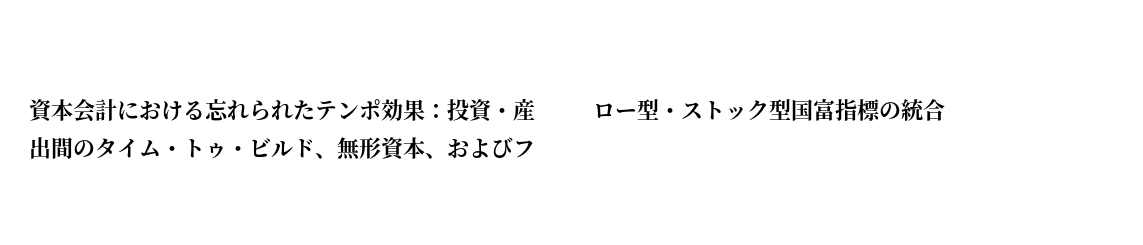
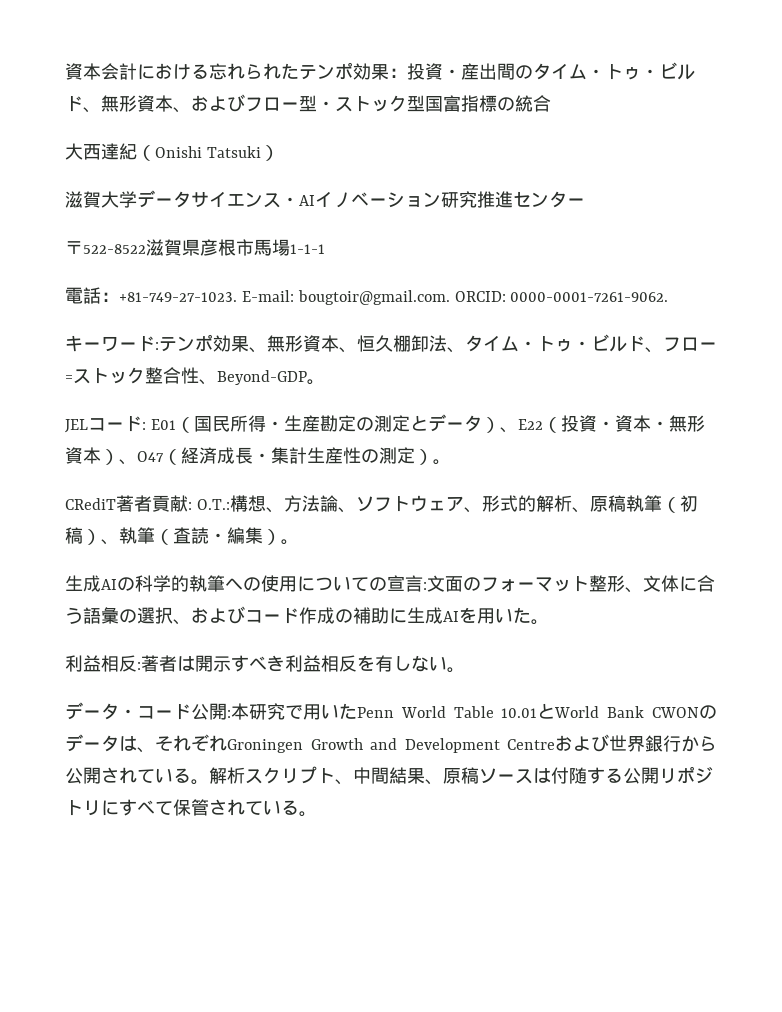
+ 大西達紀（Onishi Tatsuki）
+ 滋賀大学データサイエンス・AIイノベーション研究推進センター
+ 〒522-8522滋賀県彦根市馬場1-1-1
+ 電話：+81-749-27-1023. E-mail: bougtoir@gmail.com. ORCID: 0000-0001-7261-9062.
+ キーワード:テンポ効果、無形資本、恒久棚卸法、タイム・トゥ・ビルド、フロー=ストック整合性、Beyond-GDP。
+ JELコード: E01（国民所得・生産勘定の測定とデータ）、E22（投資・資本・無形資本）、O47（経済成長・集計生産性の測定）。
+ CRediT著者貢献: O.T.:構想、方法論、ソフトウェア、形式的解析、原稿執筆（初稿）、執筆（査読・編集）。
+ 生成AIの科学的執筆への使用についての宣言:文面のフォーマット整形、文体に合う語彙の選択、およびコード作成の補助に生成AIを用いた。
+ 利益相反:著者は開示すべき利益相反を有しない。
+ データ・コード公開:本研究で用いたPenn World Table 10.01とWorld Bank CWONのデータは、それぞれGroningen Growth and Development Centreおよび世界銀行から公開されている。解析スクリプト、中間結果、原稿ソースは付随する公開リポジトリにすべて保管されている。

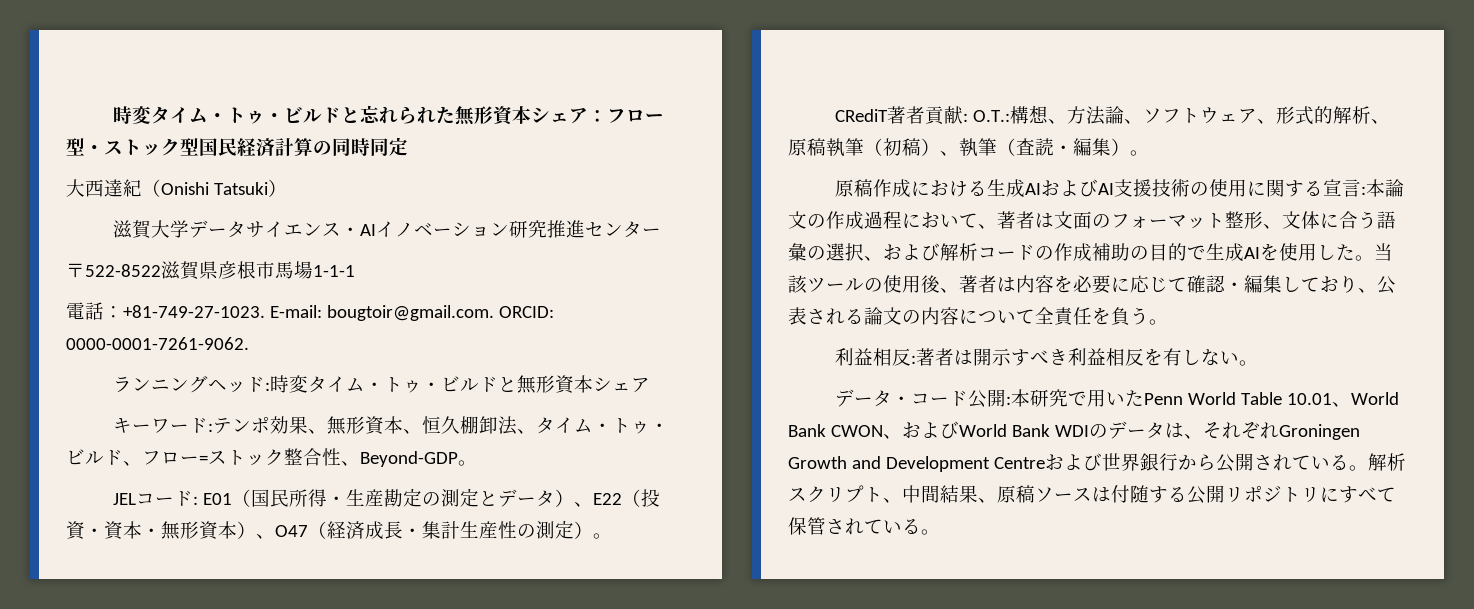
- 資本会計における忘れられたテンポ効果：投資・産出間のタイム・トゥ・ビルド、無形資本、およびフロー型・ストック型国富指標の統合
+ 時変タイム・トゥ・ビルドと忘れられた無形資本シェア：フロー型・ストック型国民経済計算の同時同定
+ ランニングヘッド:時変タイム・トゥ・ビルドと無形資本シェア
- 生成AIの科学的執筆への使用についての宣言:文面のフォーマット整形、文体に合う語彙の選択、およびコード作成の補助に生成AIを用いた。
+ 原稿作成における生成AIおよびAI支援技術の使用に関する宣言:本論文の作成過程において、著者は文面のフォーマット整形、文体に合う語彙の選択、および解析コードの作成補助の目的で生成AIを使用した。当該ツールの使用後、著者は内容を必要に応じて確認・編集しており、公表される論文の内容について全責任を負う。
- データ・コード公開:本研究で用いたPenn World Table 10.01とWorld Bank CWONのデータは、それぞれGroningen Growth and Development Centreおよび世界銀行から公開されている。
+ データ・コード公開:本研究で用いたPenn World Table 10.01、World Bank CWON、およびWorld Bank WDIのデータは、それぞれGroningen Growth and Development Centreおよび世界銀行から公開されている。

